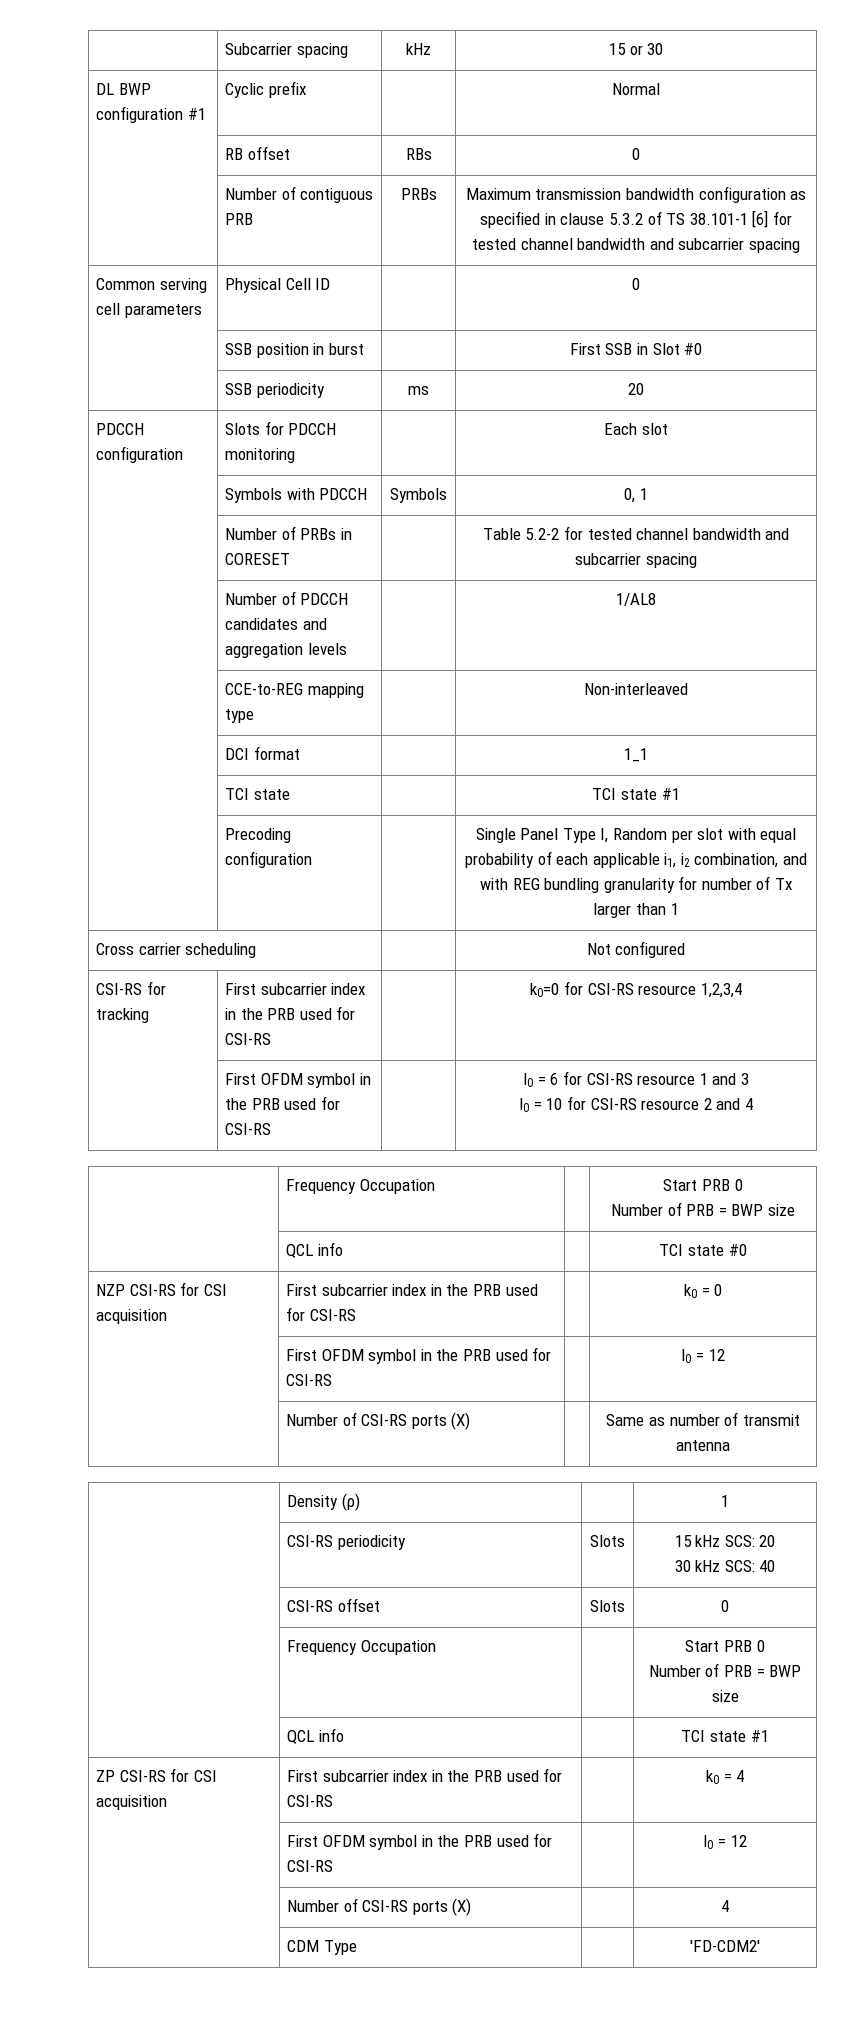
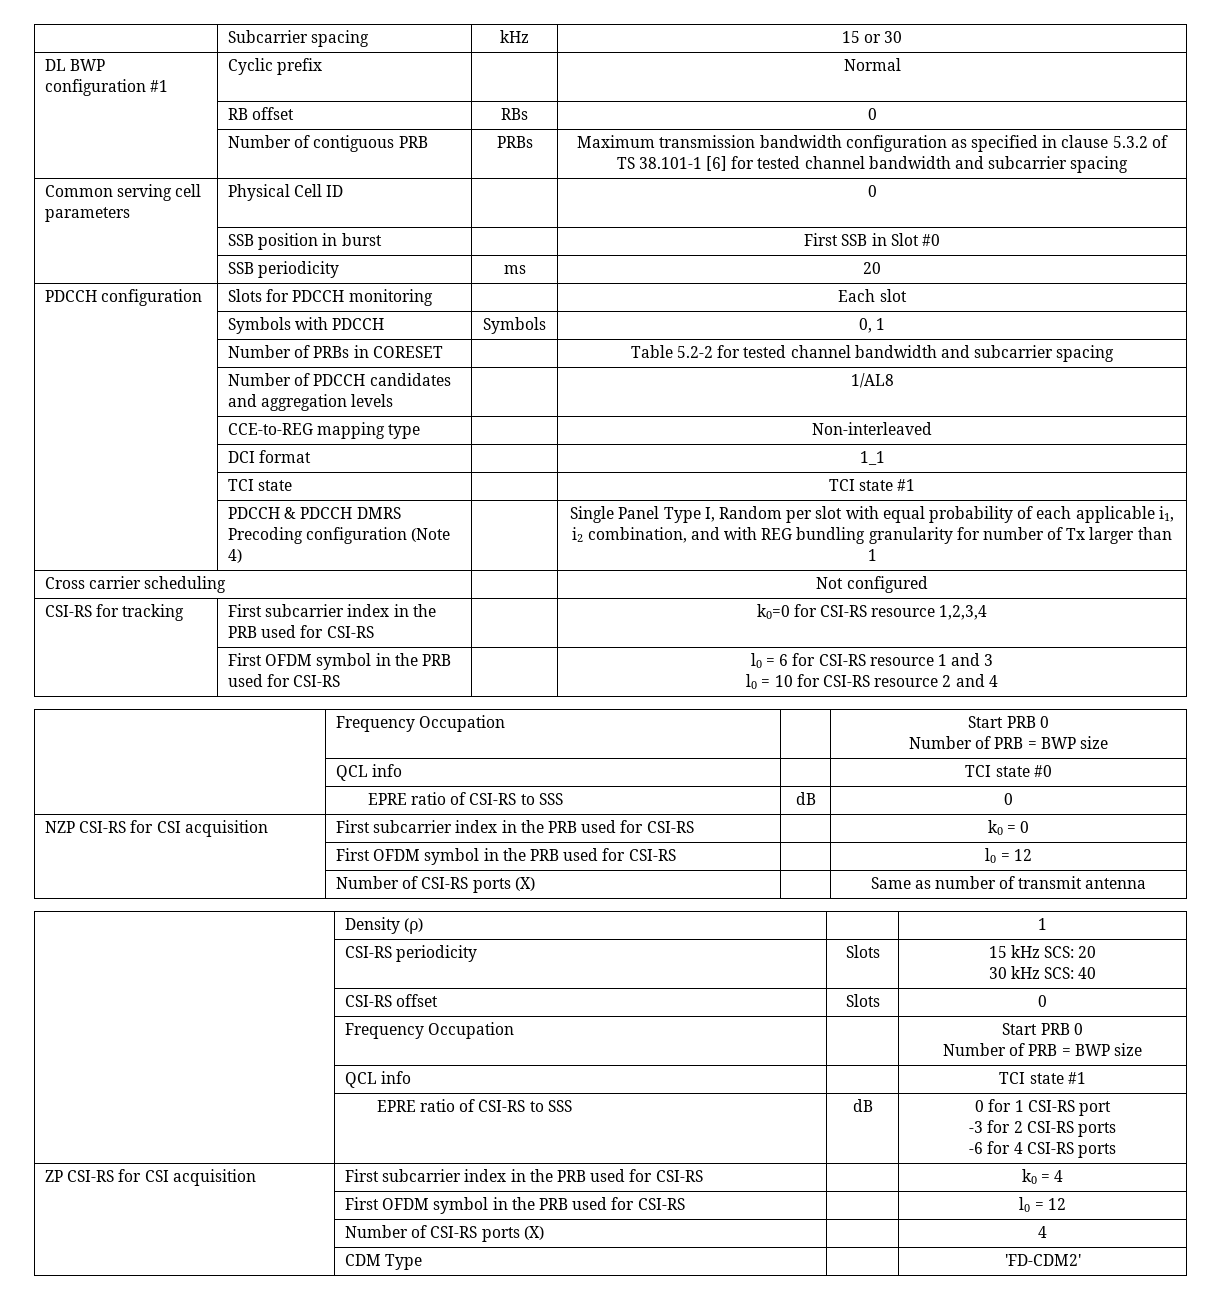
- | Precoding configuration | | Single Panel Type I, Random per slot with equal probability of each applicable i1, i2 combination, and with REG bundling granularity for number of Tx larger than 1
+ | PDCCH & PDCCH DMRS Precoding configuration (Note 4) | | Single Panel Type I, Random per slot with equal probability of each applicable i1, i2 combination, and with REG bundling granularity for number of Tx larger than 1
  | QCL info | | TCI state #0
+ | EPRE ratio of CSI-RS to SSS | dB | 0
+ | EPRE ratio of CSI-RS to SSS | dB | 0 for 1 CSI-RS port
+ -3 for 2 CSI-RS ports
+ -6 for 4 CSI-RS ports

